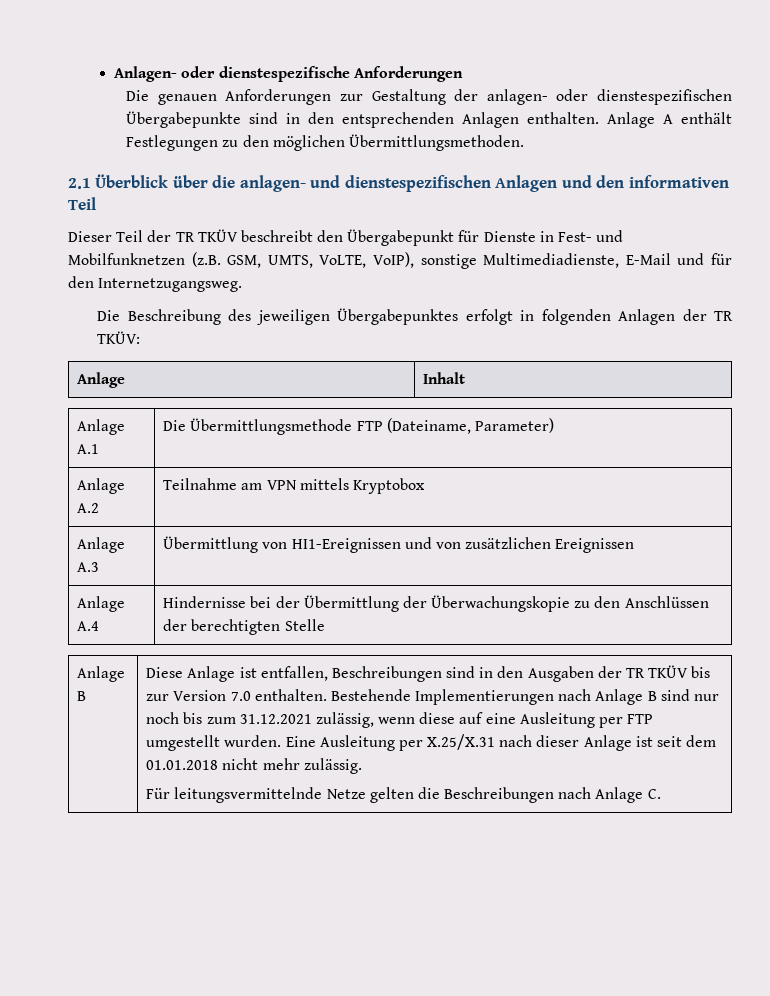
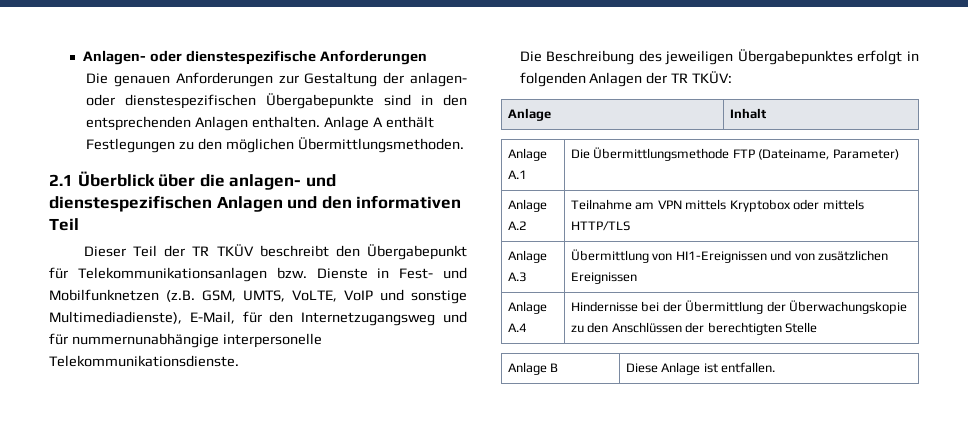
- Dieser Teil der TR TKÜV beschreibt den Übergabepunkt für Dienste in Fest- und Mobilfunknetzen (z.B. GSM, UMTS, VoLTE, VoIP), sonstige Multimediadienste, E-Mail und für den Internetzugangsweg.
+ Dieser Teil der TR TKÜV beschreibt den Übergabepunkt für Telekommunikationsanlagen bzw. Dienste in Fest- und Mobilfunknetzen (z.B. GSM, UMTS, VoLTE, VoIP und sonstige Multimediadienste), E-Mail, für den Internetzugangsweg und für nummernunabhängige interpersonelle Telekommunikationsdienste.
- Anlage A.2 | Teilnahme am VPN mittels Kryptobox
+ Anlage A.2 | Teilnahme am VPN mittels Kryptobox oder mittels HTTP/TLS
- Diese Anlage ist entfallen, Beschreibungen sind in den Ausgaben der TR TKÜV bis zur Version 7.0 enthalten. Bestehende Implementierungen nach Anlage B sind nur noch bis zum 31.12.2021 zulässig, wenn diese auf eine Ausleitung per FTP umgestellt wurden. Eine Ausleitung per X.25/X.31 nach dieser Anlage ist seit dem 01.01.2018 nicht mehr zulässig.
- Für leitungsvermittelnde Netze gelten die Beschreibungen nach Anlage C.
+ Diese Anlage ist entfallen.

